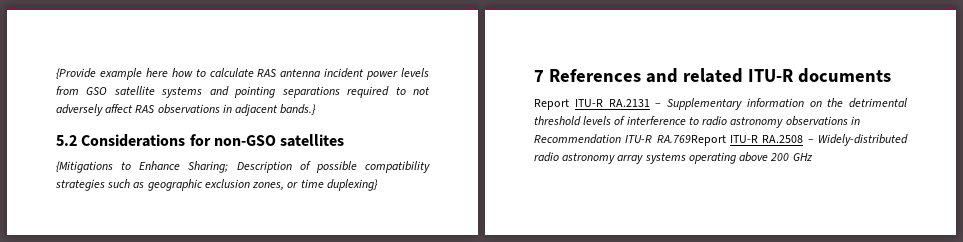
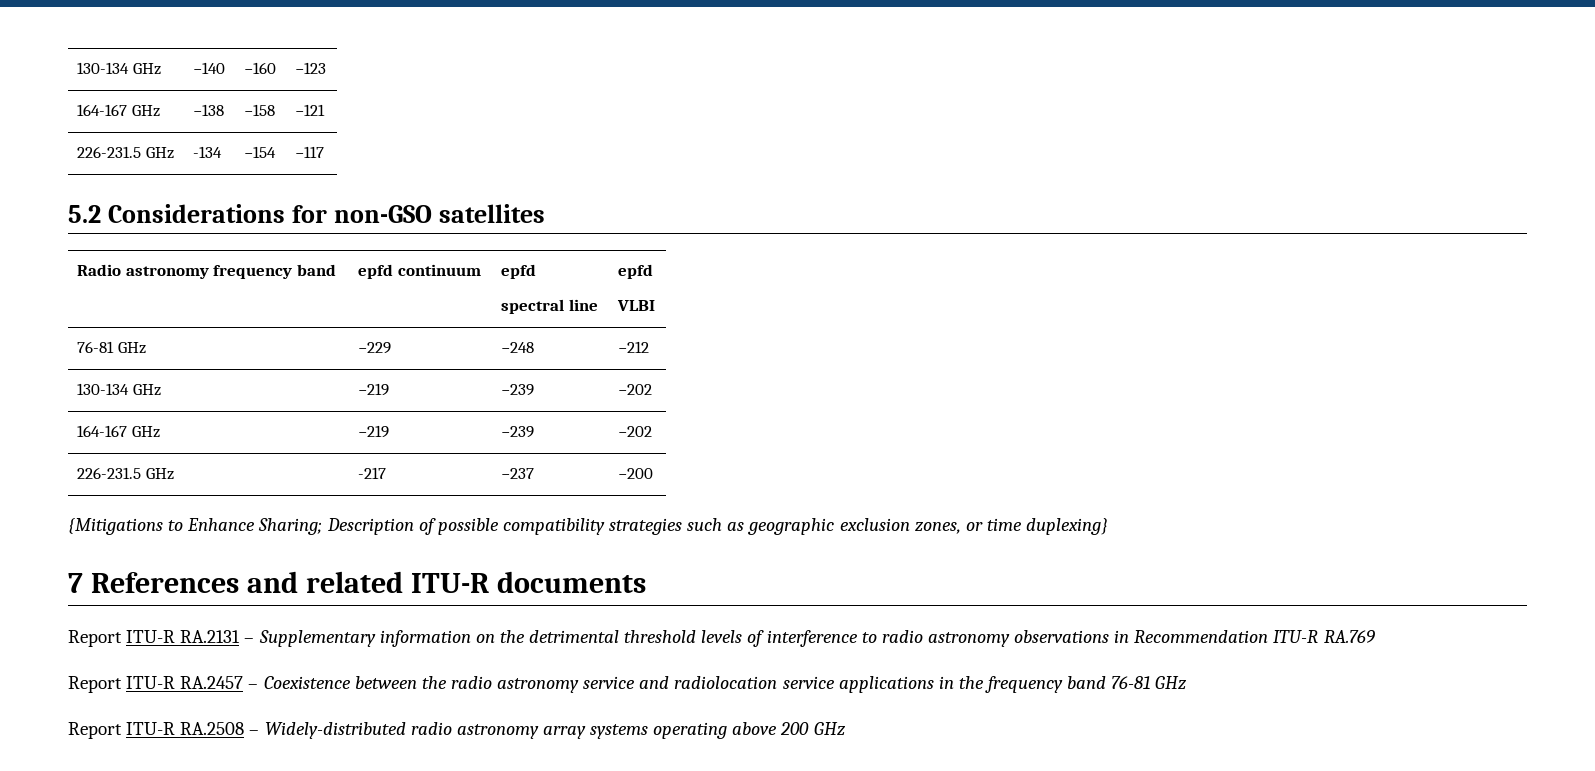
- {Provide example here how to calculate RAS antenna incident power levels from GSO satellite systems and pointing separations required to not adversely affect RAS observations in adjacent bands.}
+ 130-134 GHz | −140 | −160 | −123
+ 164-167 GHz | −138 | −158 | −121
+ 226-231.5 GHz | -134 | −154 | −117
+ Radio astronomy frequency band | epfd continuum | epfd
+ spectral line | epfd
+ VLBI
+ 76-81 GHz | −229 | −248 | −212
+ 130-134 GHz | −219 | −239 | −202
+ 164-167 GHz | −219 | −239 | −202
+ 226-231.5 GHz | -217 | −237 | −200
- Report ITU-R RA.2131 – Supplementary information on the detrimental threshold levels of interference to radio astronomy observations in Recommendation ITU-R RA.769Report ITU-R RA.2508 – Widely-distributed radio astronomy array systems operating above 200 GHz
+ Report ITU-R RA.2131 – Supplementary information on the detrimental threshold levels of interference to radio astronomy observations in Recommendation ITU-R RA.769
+ Report ITU-R RA.2457 – Coexistence between the radio astronomy service and radiolocation service applications in the frequency band 76-81 GHz
+ Report ITU-R RA.2508 – Widely-distributed radio astronomy array systems operating above 200 GHz

